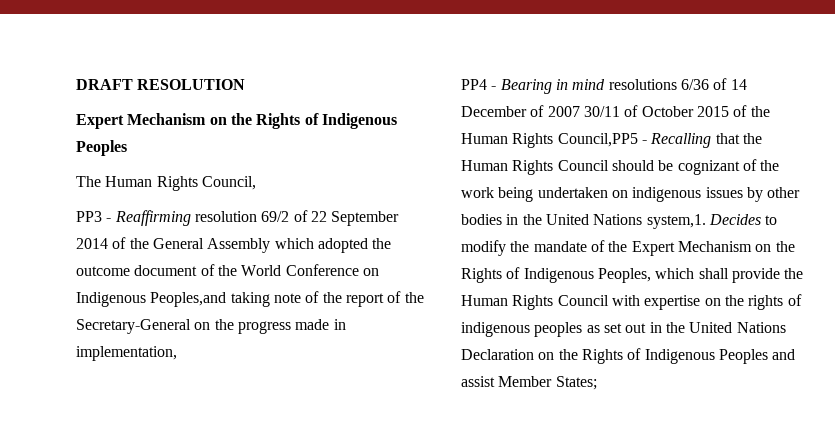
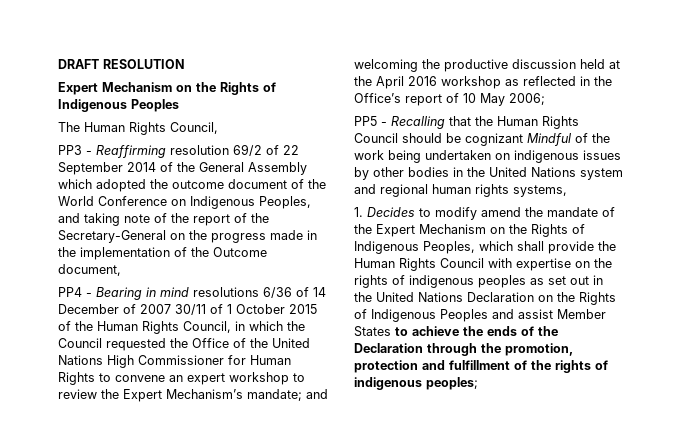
- PP3 - Reaffirming resolution 69/2 of 22 September 2014 of the General Assembly which adopted the outcome document of the World Conference on Indigenous Peoples,and taking note of the report of the Secretary-General on the progress made in implementation,
+ PP3 - Reaffirming resolution 69/2 of 22 September 2014 of the General Assembly which adopted the outcome document of the World Conference on Indigenous Peoples, and taking note of the report of the Secretary-General on the progress made in the implementation of the Outcome document,
- PP4 - Bearing in mind resolutions 6/36 of 14 December of 2007 30/11 of October 2015 of the Human Rights Council,PP5 - Recalling that the Human Rights Council should be cognizant of the work being undertaken on indigenous issues by other bodies in the United Nations system,1. Decides to modify the mandate of the Expert Mechanism on the Rights of Indigenous Peoples, which shall provide the Human Rights Council with expertise on the rights of indigenous peoples as set out in the United Nations Declaration on the Rights of Indigenous Peoples and assist Member States;
+ PP4 - Bearing in mind resolutions 6/36 of 14 December of 2007 30/11 of 1 October 2015 of the Human Rights Council, in which the Council requested the Office of the United Nations High Commissioner for Human Rights to convene an expert workshop to review the Expert Mechanism’s mandate; and welcoming the productive discussion held at the April 2016 workshop as reflected in the Office’s report of 10 May 2006;
+ PP5 - Recalling that the Human Rights Council should be cognizant Mindful of the work being undertaken on indigenous issues by other bodies in the United Nations system and regional human rights systems,
+ 1. Decides to modify amend the mandate of the Expert Mechanism on the Rights of Indigenous Peoples, which shall provide the Human Rights Council with expertise on the rights of indigenous peoples as set out in the United Nations Declaration on the Rights of Indigenous Peoples and assist Member States to achieve the ends of the Declaration through the promotion, protection and fulfillment of the rights of indigenous peoples;

